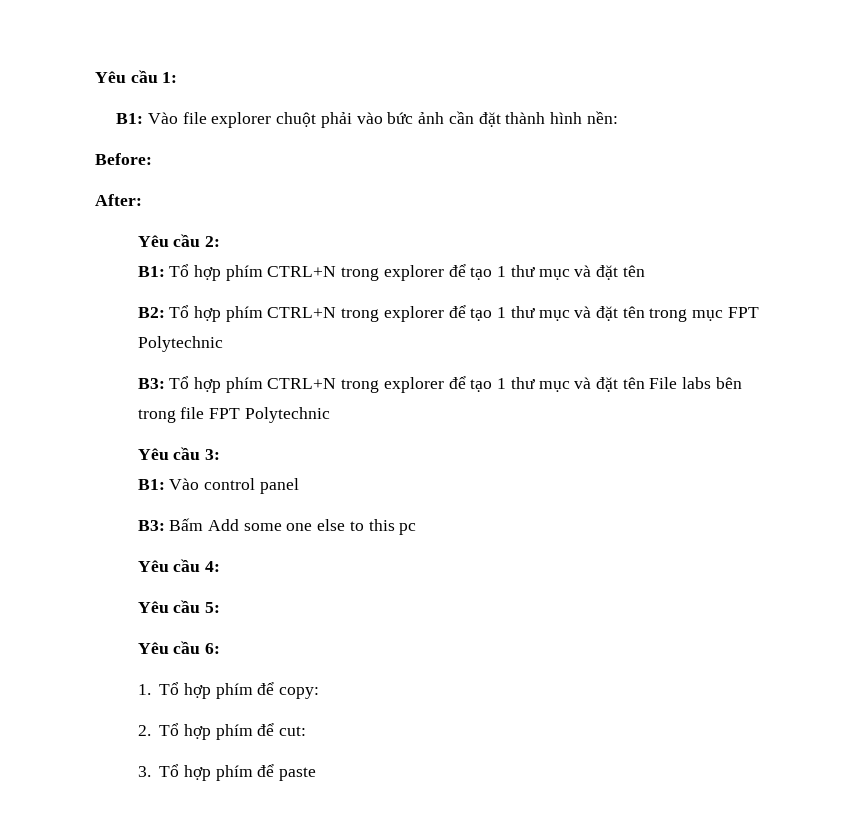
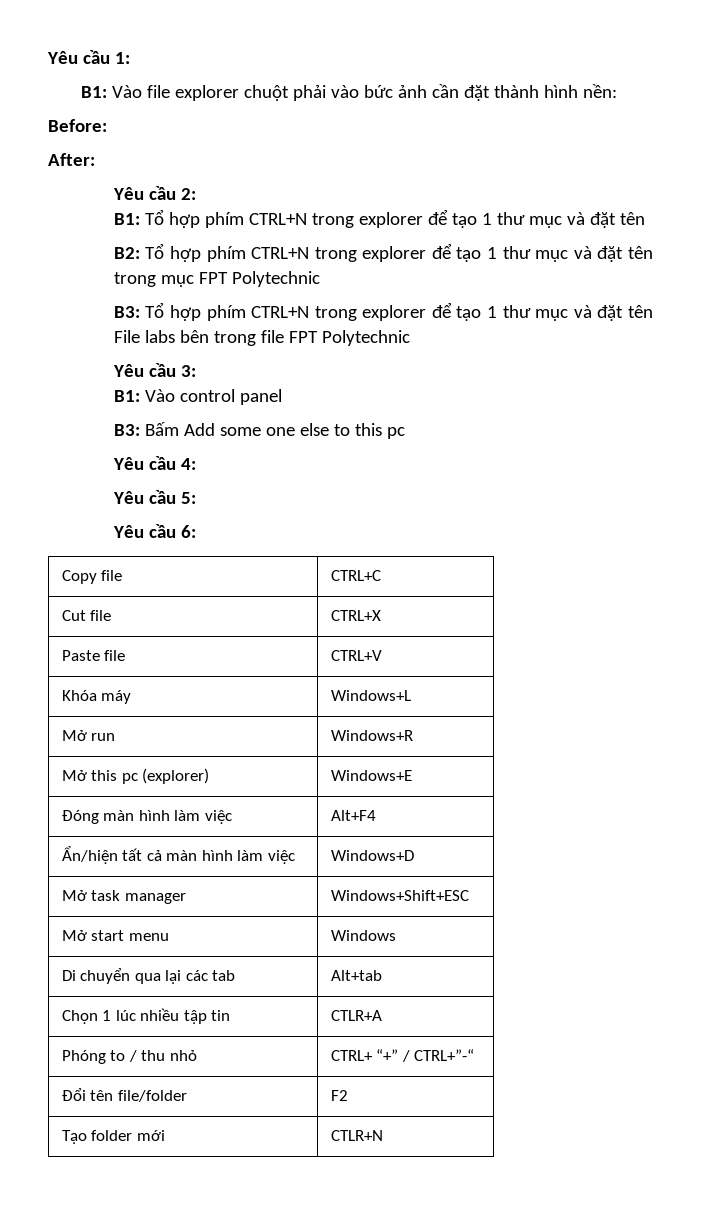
- 1. Tổ hợp phím để copy:
- 2. Tổ hợp phím để cut:
- 3. Tổ hợp phím để paste
+ Copy file | CTRL+C
+ Cut file | CTRL+X
+ Paste file | CTRL+V
+ Khóa máy | Windows+L
+ Mở run | Windows+R
+ Mở this pc (explorer) | Windows+E
+ Đóng màn hình làm việc | Alt+F4
+ Ẩn/hiện tất cả màn hình làm việc | Windows+D
+ Mở task manager | Windows+Shift+ESC
+ Mở start menu | Windows
+ Di chuyển qua lại các tab | Alt+tab
+ Chọn 1 lúc nhiều tập tin | CTLR+A
+ Phóng to / thu nhỏ | CTRL+ “+” / CTRL+”-“
+ Đổi tên file/folder | F2
+ Tạo folder mới | CTLR+N

